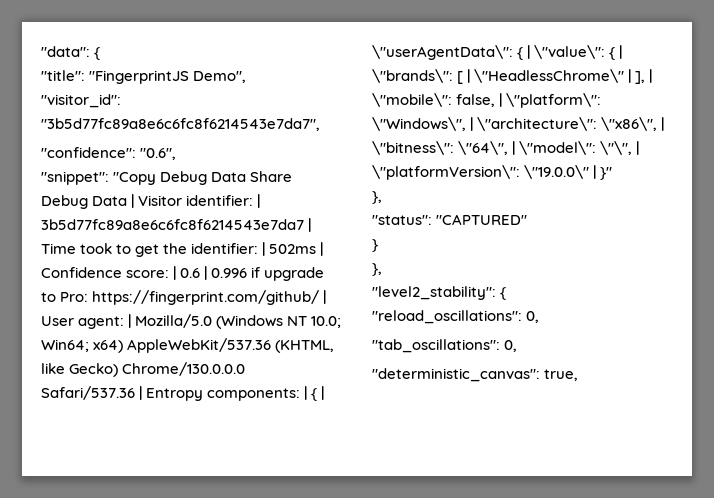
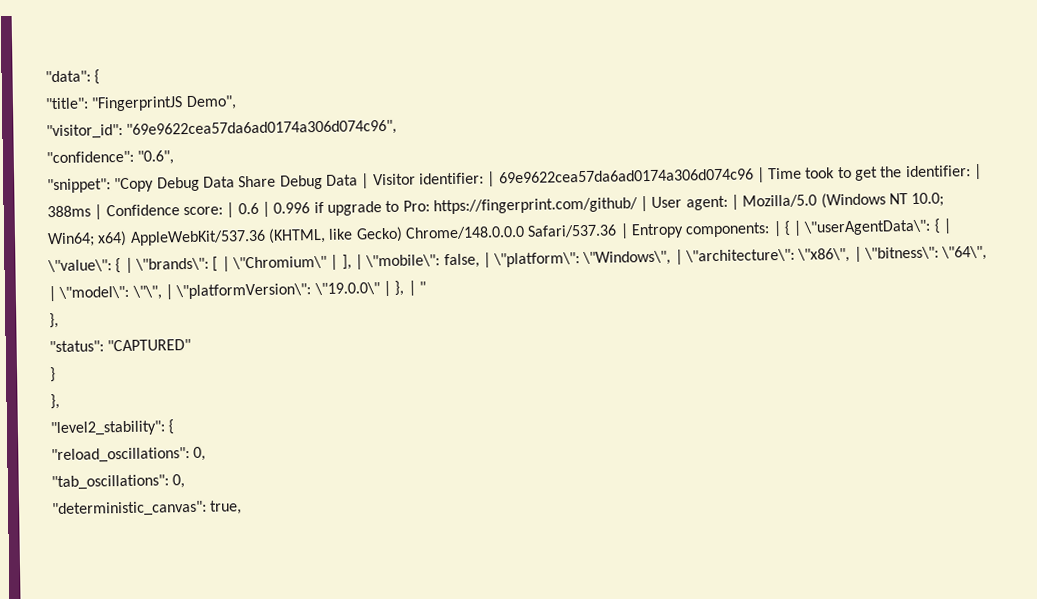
- "visitor_id": "3b5d77fc89a8e6c6fc8f6214543e7da7",
+ "visitor_id": "69e9622cea57da6ad0174a306d074c96",
- "snippet": "Copy Debug Data Share Debug Data | Visitor identifier: | 3b5d77fc89a8e6c6fc8f6214543e7da7 | Time took to get the identifier: | 502ms | Confidence score: | 0.6 | 0.996 if upgrade to Pro: https://fingerprint.com/github/ | User agent: | Mozilla/5.0 (Windows NT 10.0; Win64; x64) AppleWebKit/537.36 (KHTML, like Gecko) Chrome/130.0.0.0 Safari/537.36 | Entropy components: | { | \"userAgentData\": { | \"value\": { | \"brands\": [ | \"HeadlessChrome\" | ], | \"mobile\": false, | \"platform\": \"Windows\", | \"architecture\": \"x86\", | \"bitness\": \"64\", | \"model\": \"\", | \"platformVersion\": \"19.0.0\" | }"
+ "snippet": "Copy Debug Data Share Debug Data | Visitor identifier: | 69e9622cea57da6ad0174a306d074c96 | Time took to get the identifier: | 388ms | Confidence score: | 0.6 | 0.996 if upgrade to Pro: https://fingerprint.com/github/ | User agent: | Mozilla/5.0 (Windows NT 10.0; Win64; x64) AppleWebKit/537.36 (KHTML, like Gecko) Chrome/148.0.0.0 Safari/537.36 | Entropy components: | { | \"userAgentData\": { | \"value\": { | \"brands\": [ | \"Chromium\" | ], | \"mobile\": false, | \"platform\": \"Windows\", | \"architecture\": \"x86\", | \"bitness\": \"64\", | \"model\": \"\", | \"platformVersion\": \"19.0.0\" | }, | "

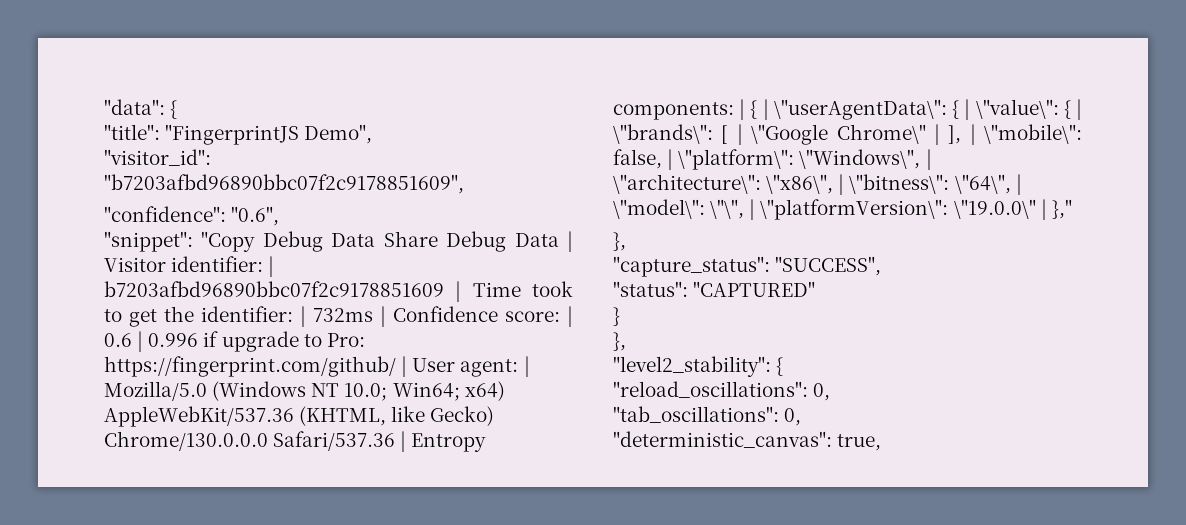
- "visitor_id": "69e9622cea57da6ad0174a306d074c96",
+ "visitor_id": "b7203afbd96890bbc07f2c9178851609",
- "snippet": "Copy Debug Data Share Debug Data | Visitor identifier: | 69e9622cea57da6ad0174a306d074c96 | Time took to get the identifier: | 388ms | Confidence score: | 0.6 | 0.996 if upgrade to Pro: https://fingerprint.com/github/ | User agent: | Mozilla/5.0 (Windows NT 10.0; Win64; x64) AppleWebKit/537.36 (KHTML, like Gecko) Chrome/148.0.0.0 Safari/537.36 | Entropy components: | { | \"userAgentData\": { | \"value\": { | \"brands\": [ | \"Chromium\" | ], | \"mobile\": false, | \"platform\": \"Windows\", | \"architecture\": \"x86\", | \"bitness\": \"64\", | \"model\": \"\", | \"platformVersion\": \"19.0.0\" | }, | "
+ "snippet": "Copy Debug Data Share Debug Data | Visitor identifier: | b7203afbd96890bbc07f2c9178851609 | Time took to get the identifier: | 732ms | Confidence score: | 0.6 | 0.996 if upgrade to Pro: https://fingerprint.com/github/ | User agent: | Mozilla/5.0 (Windows NT 10.0; Win64; x64) AppleWebKit/537.36 (KHTML, like Gecko) Chrome/130.0.0.0 Safari/537.36 | Entropy components: | { | \"userAgentData\": { | \"value\": { | \"brands\": [ | \"Google Chrome\" | ], | \"mobile\": false, | \"platform\": \"Windows\", | \"architecture\": \"x86\", | \"bitness\": \"64\", | \"model\": \"\", | \"platformVersion\": \"19.0.0\" | },"
  },
+ "capture_status": "SUCCESS",

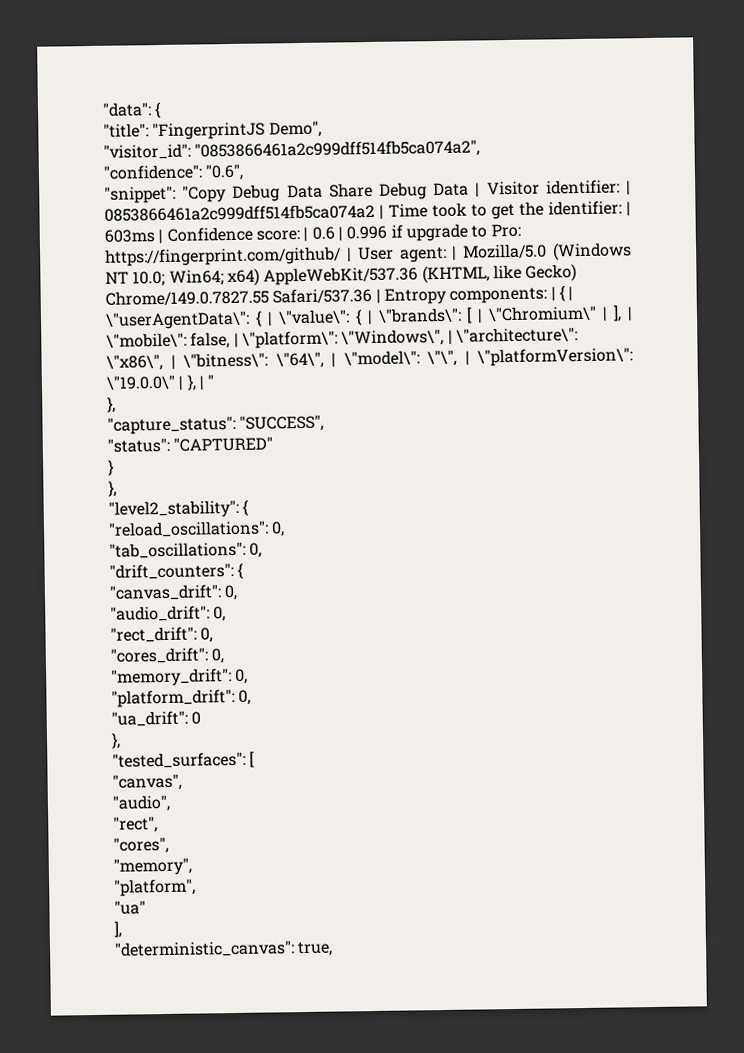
- "visitor_id": "b7203afbd96890bbc07f2c9178851609",
+ "visitor_id": "0853866461a2c999dff514fb5ca074a2",
- "snippet": "Copy Debug Data Share Debug Data | Visitor identifier: | b7203afbd96890bbc07f2c9178851609 | Time took to get the identifier: | 732ms | Confidence score: | 0.6 | 0.996 if upgrade to Pro: https://fingerprint.com/github/ | User agent: | Mozilla/5.0 (Windows NT 10.0; Win64; x64) AppleWebKit/537.36 (KHTML, like Gecko) Chrome/130.0.0.0 Safari/537.36 | Entropy components: | { | \"userAgentData\": { | \"value\": { | \"brands\": [ | \"Google Chrome\" | ], | \"mobile\": false, | \"platform\": \"Windows\", | \"architecture\": \"x86\", | \"bitness\": \"64\", | \"model\": \"\", | \"platformVersion\": \"19.0.0\" | },"
+ "snippet": "Copy Debug Data Share Debug Data | Visitor identifier: | 0853866461a2c999dff514fb5ca074a2 | Time took to get the identifier: | 603ms | Confidence score: | 0.6 | 0.996 if upgrade to Pro: https://fingerprint.com/github/ | User agent: | Mozilla/5.0 (Windows NT 10.0; Win64; x64) AppleWebKit/537.36 (KHTML, like Gecko) Chrome/149.0.7827.55 Safari/537.36 | Entropy components: | { | \"userAgentData\": { | \"value\": { | \"brands\": [ | \"Chromium\" | ], | \"mobile\": false, | \"platform\": \"Windows\", | \"architecture\": \"x86\", | \"bitness\": \"64\", | \"model\": \"\", | \"platformVersion\": \"19.0.0\" | }, | "
+ "drift_counters": {
+ "canvas_drift": 0,
+ "audio_drift": 0,
+ "rect_drift": 0,
+ "cores_drift": 0,
+ "memory_drift": 0,
+ "platform_drift": 0,
+ "ua_drift": 0
+ },
+ "tested_surfaces": [
+ "canvas",
+ "audio",
+ "rect",
+ "cores",
+ "memory",
+ "platform",
+ "ua"
+ ],

